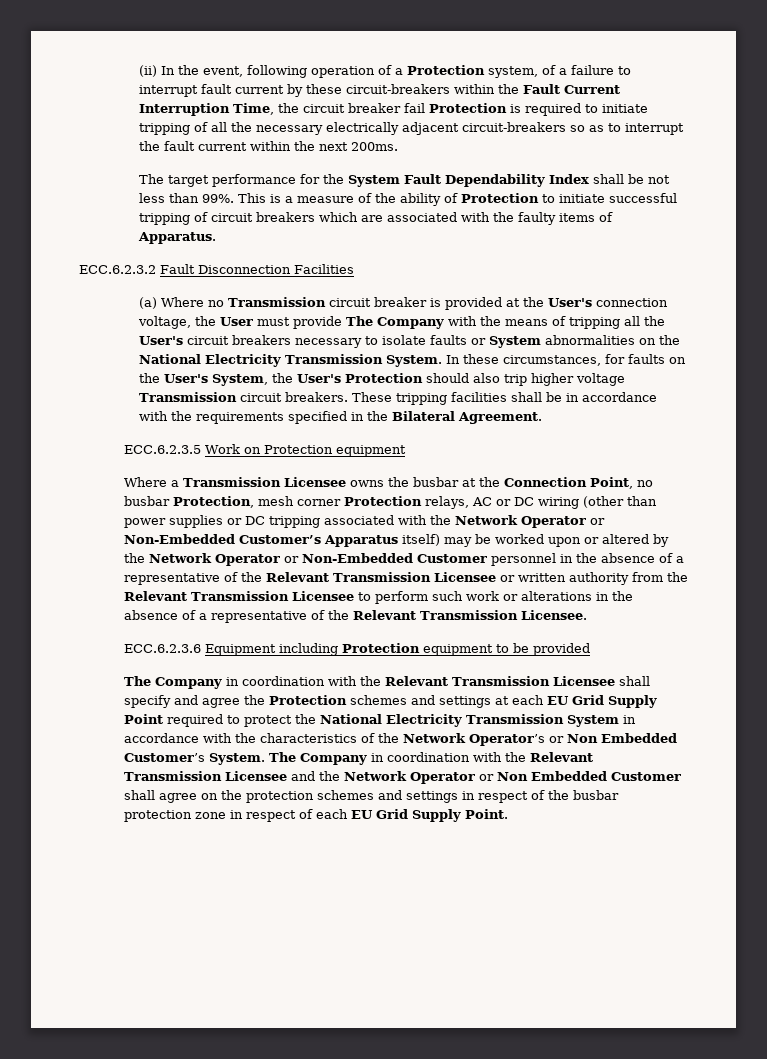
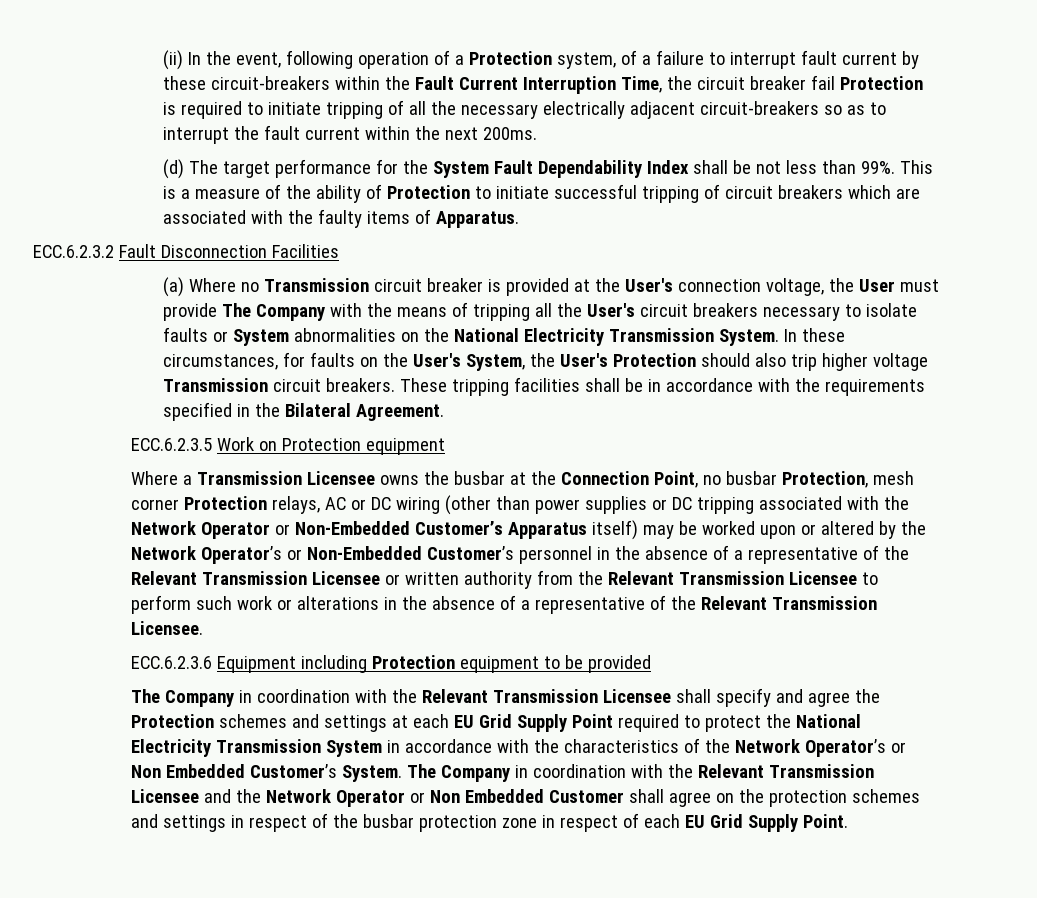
- The target performance for the System Fault Dependability Index shall be not less than 99%.
+ (d) The target performance for the System Fault Dependability Index shall be not less than 99%.
- Where a Transmission Licensee owns the busbar at the Connection Point, no busbar Protection, mesh corner Protection relays, AC or DC wiring (other than power supplies or DC tripping associated with the Network Operator or Non-Embedded Customer’s Apparatus itself) may be worked upon or altered by the Network Operator or Non-Embedded Customer personnel in the absence of a representative of the Relevant Transmission Licensee or written authority from the Relevant Transmission Licensee to perform such work or alterations in the absence of a representative of the Relevant Transmission Licensee.
+ Where a Transmission Licensee owns the busbar at the Connection Point, no busbar Protection, mesh corner Protection relays, AC or DC wiring (other than power supplies or DC tripping associated with the Network Operator or Non-Embedded Customer’s Apparatus itself) may be worked upon or altered by the Network Operator’s or Non-Embedded Customer’s personnel in the absence of a representative of the Relevant Transmission Licensee or written authority from the Relevant Transmission Licensee to perform such work or alterations in the absence of a representative of the Relevant Transmission Licensee.

